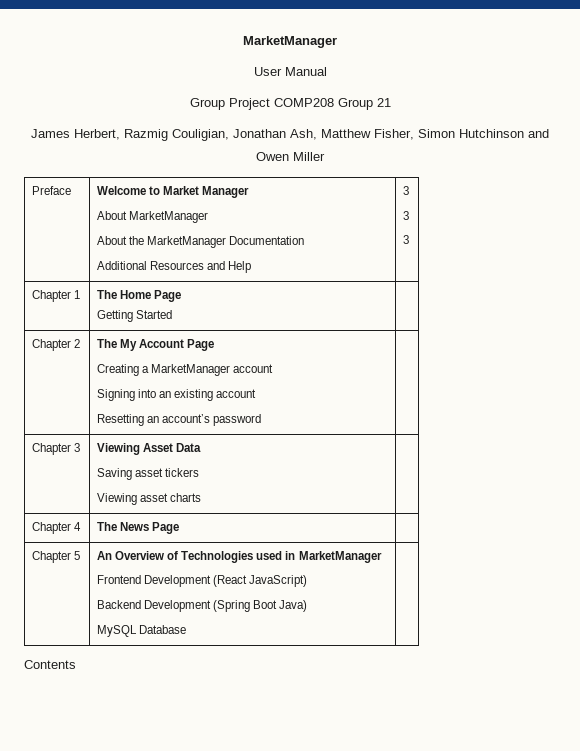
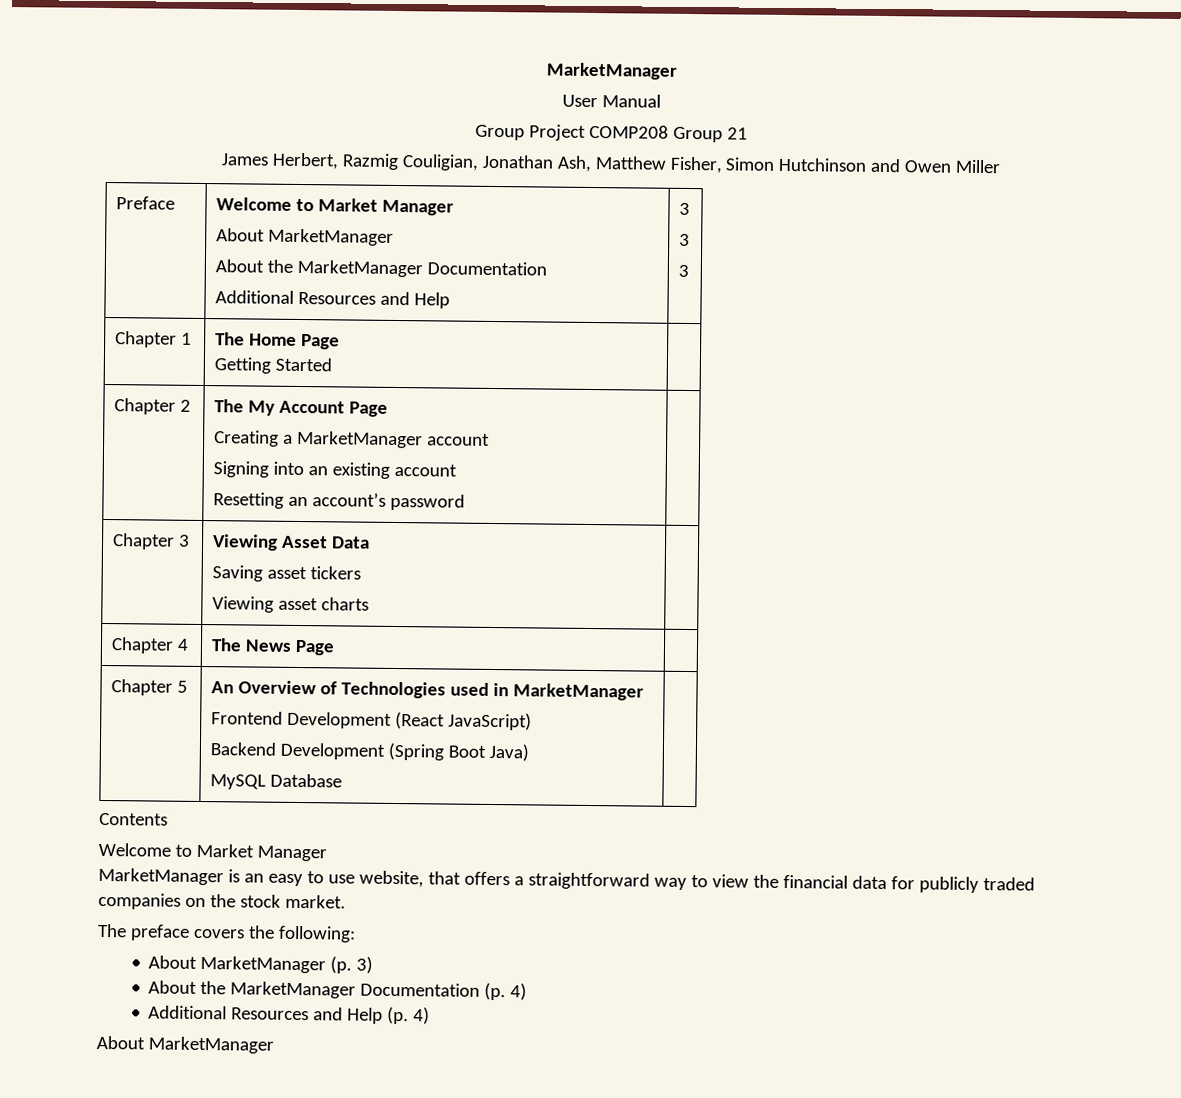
  Contents
+ Welcome to Market Manager
+ MarketManager is an easy to use website, that offers a straightforward way to view the financial data for publicly traded companies on the stock market.
+ The preface covers the following:
+ About MarketManager (p. 3)
+ About the MarketManager Documentation (p. 4)
+ Additional Resources and Help (p. 4)
+ About MarketManager

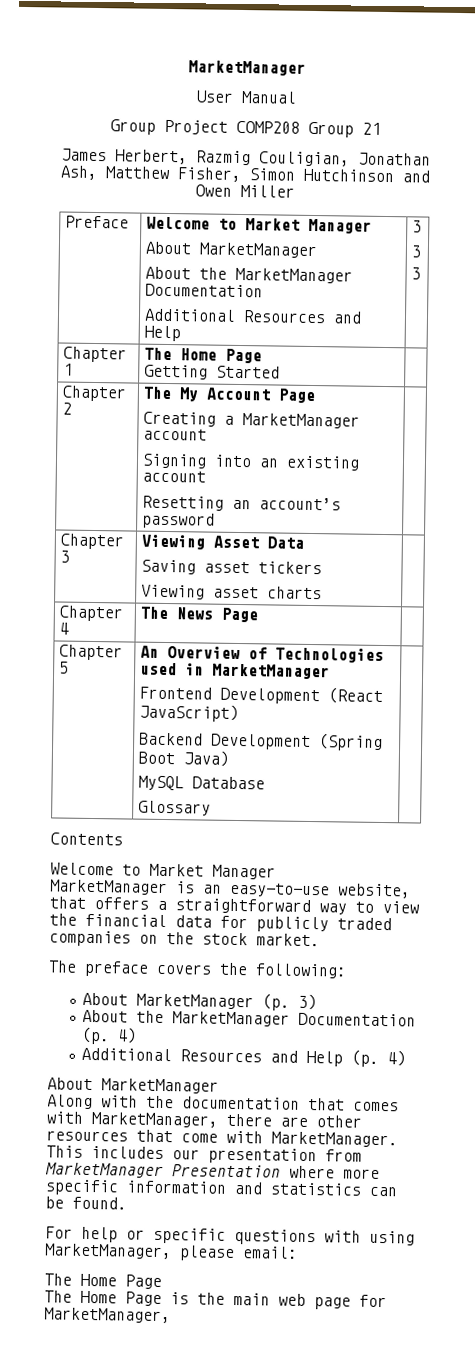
  Chapter 5 | An Overview of Technologies used in MarketManager
  Frontend Development (React JavaScript)
  Backend Development (Spring Boot Java)
- MySQL Database |
+ MySQL Database
+ Glossary |
- MarketManager is an easy to use website, that offers a straightforward way to view the financial data for publicly traded companies on the stock market.
+ MarketManager is an easy-to-use website, that offers a straightforward way to view the financial data for publicly traded companies on the stock market.
+ Along with the documentation that comes with MarketManager, there are other resources that come with MarketManager. This includes our presentation from MarketManager Presentation where more specific information and statistics can be found.
+ For help or specific questions with using MarketManager, please email:
+ The Home Page
+ The Home Page is the main web page for MarketManager,

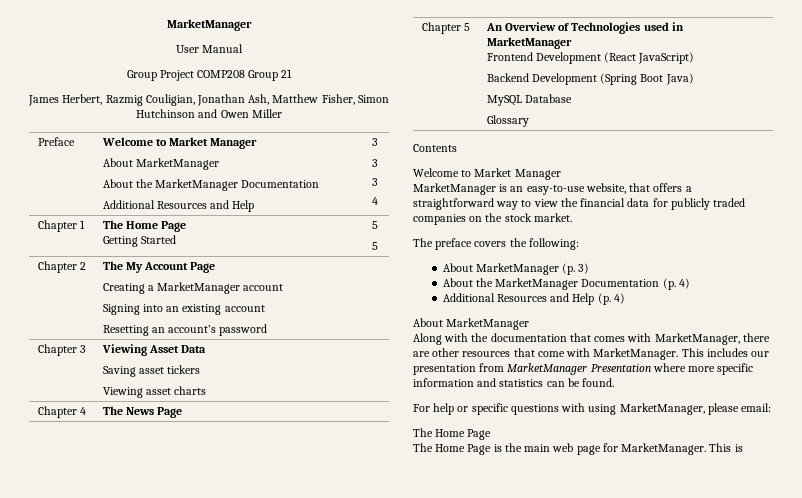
  Preface | Welcome to Market Manager
  About MarketManager
  About the MarketManager Documentation
  Additional Resources and Help | 3
  3
  3
+ 4
  Chapter 1 | The Home Page
- Getting Started |
+ Getting Started | 5
+ 5
- The Home Page is the main web page for MarketManager,
+ The Home Page is the main web page for MarketManager. This is

